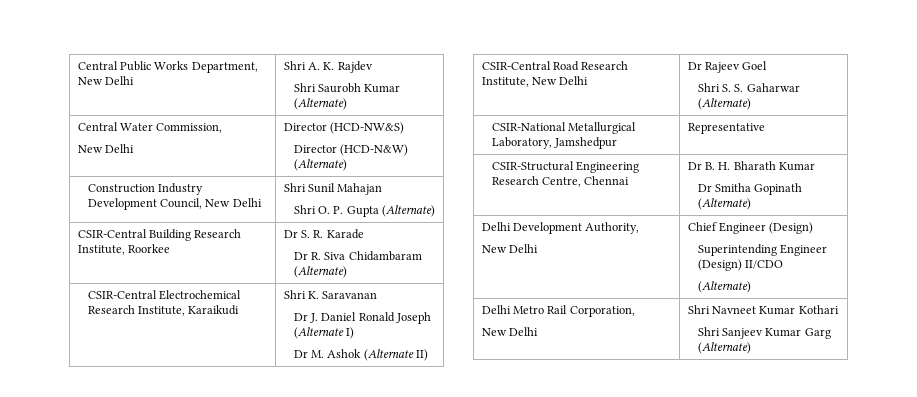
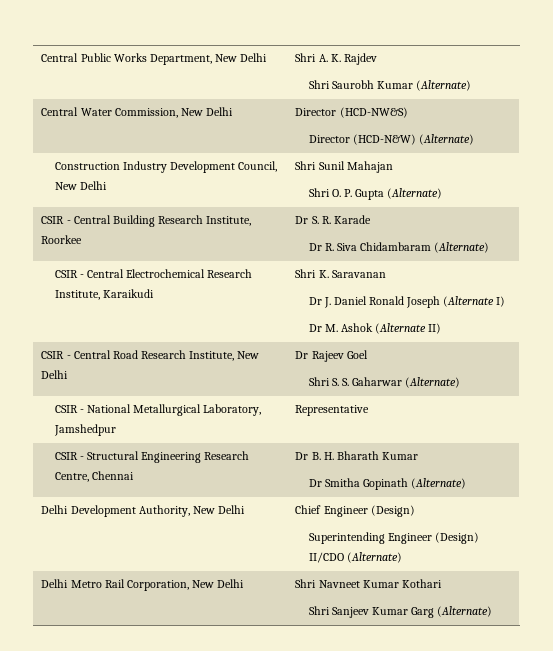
- Central Water Commission,
- New Delhi | Director (HCD-NW&S)
+ Central Water Commission, New Delhi | Director (HCD-NW&S)
- CSIR-Central Building Research Institute, Roorkee | Dr S. R. Karade
+ CSIR - Central Building Research Institute, Roorkee | Dr S. R. Karade
- CSIR-Central Electrochemical Research Institute, Karaikudi | Shri K. Saravanan
+ CSIR - Central Electrochemical Research Institute, Karaikudi | Shri K. Saravanan
- CSIR-Central Road Research Institute, New Delhi | Dr Rajeev Goel
+ CSIR - Central Road Research Institute, New Delhi | Dr Rajeev Goel
- CSIR-National Metallurgical Laboratory, Jamshedpur | Representative
+ CSIR - National Metallurgical Laboratory, Jamshedpur | Representative
- CSIR-Structural Engineering Research Centre, Chennai | Dr B. H. Bharath Kumar
+ CSIR - Structural Engineering Research Centre, Chennai | Dr B. H. Bharath Kumar
- Delhi Development Authority,
- New Delhi | Chief Engineer (Design)
- Superintending Engineer (Design) II/CDO
- (Alternate)
+ Delhi Development Authority, New Delhi | Chief Engineer (Design)
+ Superintending Engineer (Design) II/CDO (Alternate)
- Delhi Metro Rail Corporation,
- New Delhi | Shri Navneet Kumar Kothari
+ Delhi Metro Rail Corporation, New Delhi | Shri Navneet Kumar Kothari

